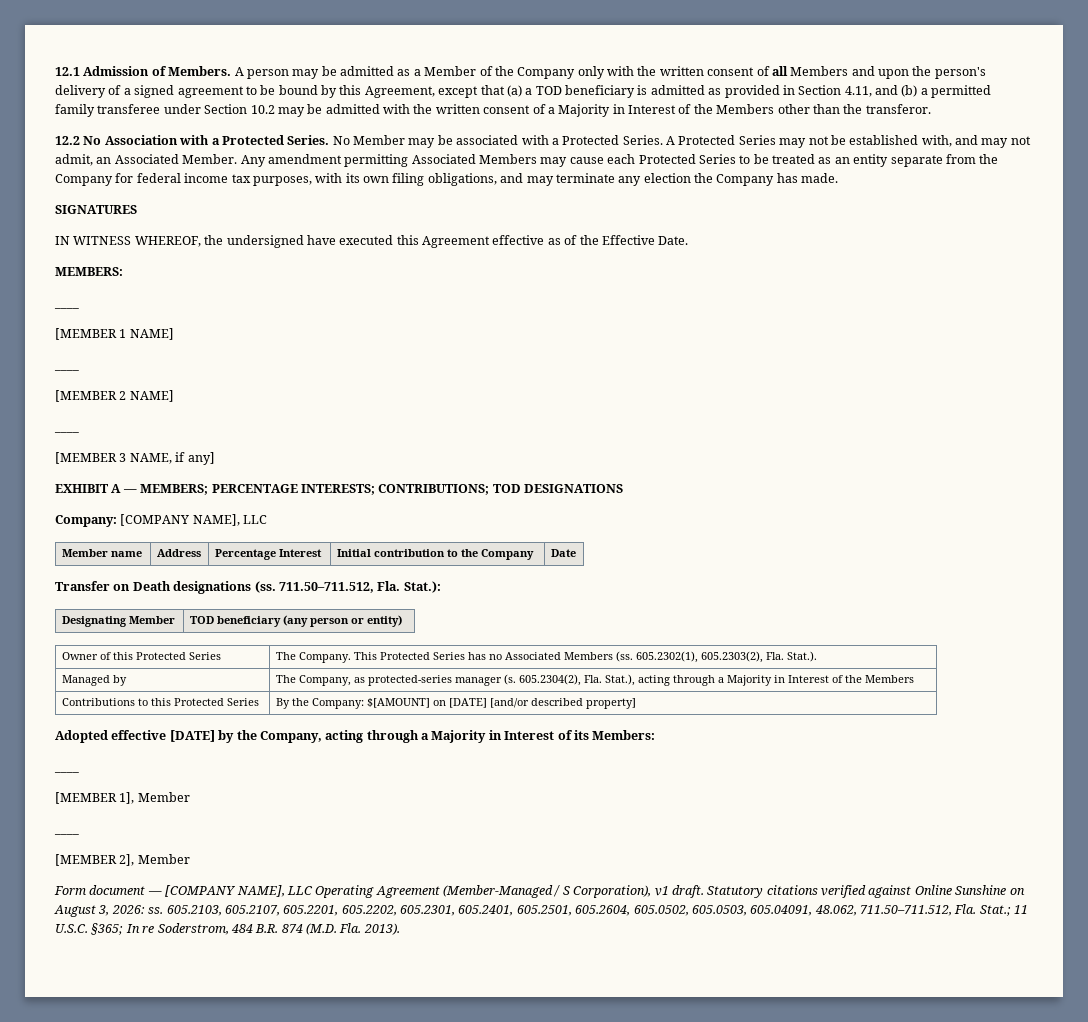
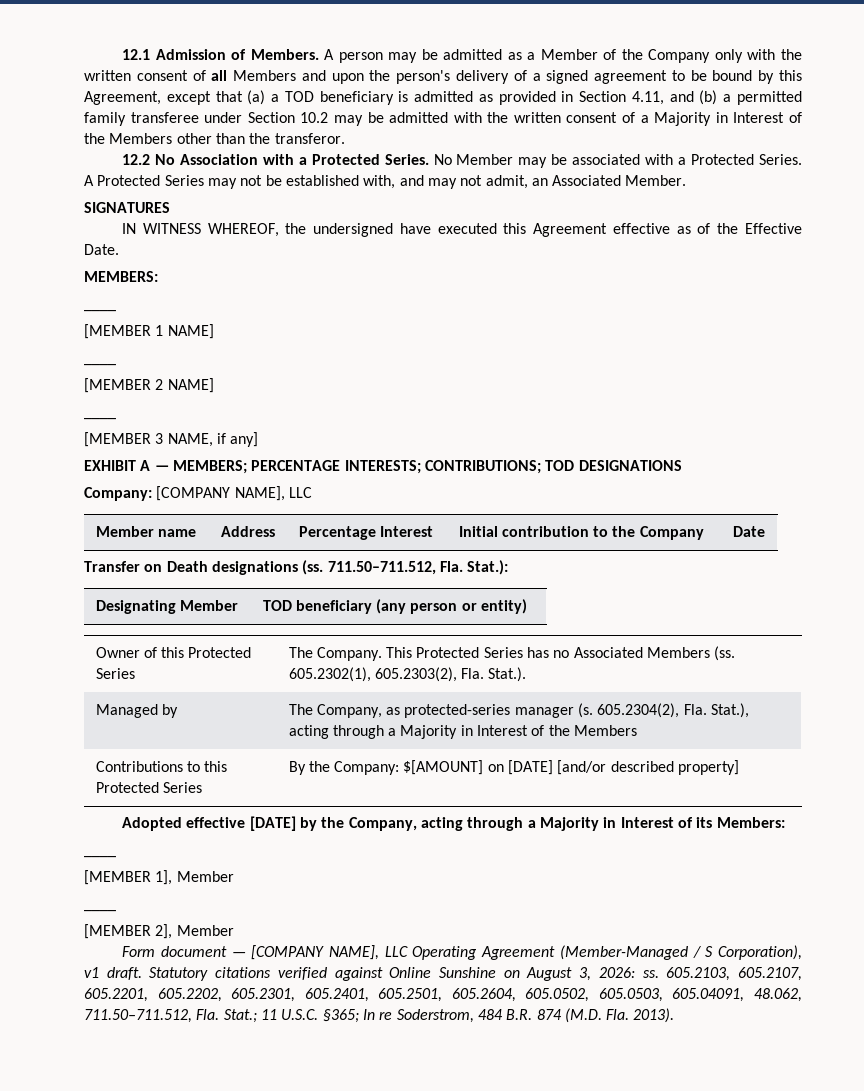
- Any amendment permitting Associated Members may cause each Protected Series to be treated as an entity separate from the Company for federal income tax purposes, with its own filing obligations, and may terminate any election the Company has made.

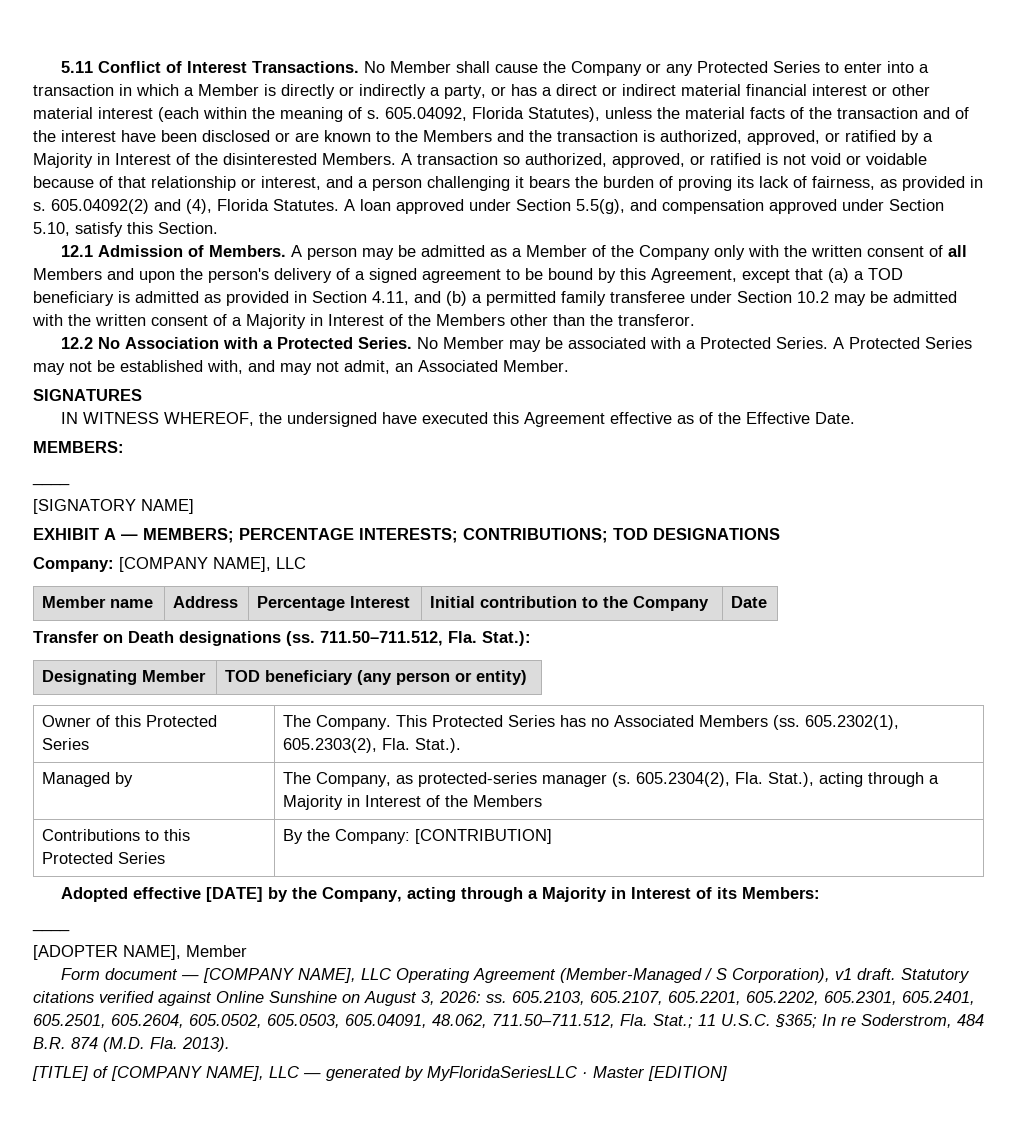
+ 5.11 Conflict of Interest Transactions. No Member shall cause the Company or any Protected Series to enter into a transaction in which a Member is directly or indirectly a party, or has a direct or indirect material financial interest or other material interest (each within the meaning of s. 605.04092, Florida Statutes), unless the material facts of the transaction and of the interest have been disclosed or are known to the Members and the transaction is authorized, approved, or ratified by a Majority in Interest of the disinterested Members. A transaction so authorized, approved, or ratified is not void or voidable because of that relationship or interest, and a person challenging it bears the burden of proving its lack of fairness, as provided in s. 605.04092(2) and (4), Florida Statutes. A loan approved under Section 5.5(g), and compensation approved under Section 5.10, satisfy this Section.
- [MEMBER 1 NAME]
- ____
- [MEMBER 2 NAME]
- ____
- [MEMBER 3 NAME, if any]
+ [SIGNATORY NAME]
- Contributions to this Protected Series | By the Company: $[AMOUNT] on [DATE] [and/or described property]
+ Contributions to this Protected Series | By the Company: [CONTRIBUTION]
- [MEMBER 1], Member
- ____
- [MEMBER 2], Member
+ [ADOPTER NAME], Member
+ [TITLE] of [COMPANY NAME], LLC — generated by MyFloridaSeriesLLC · Master [EDITION]

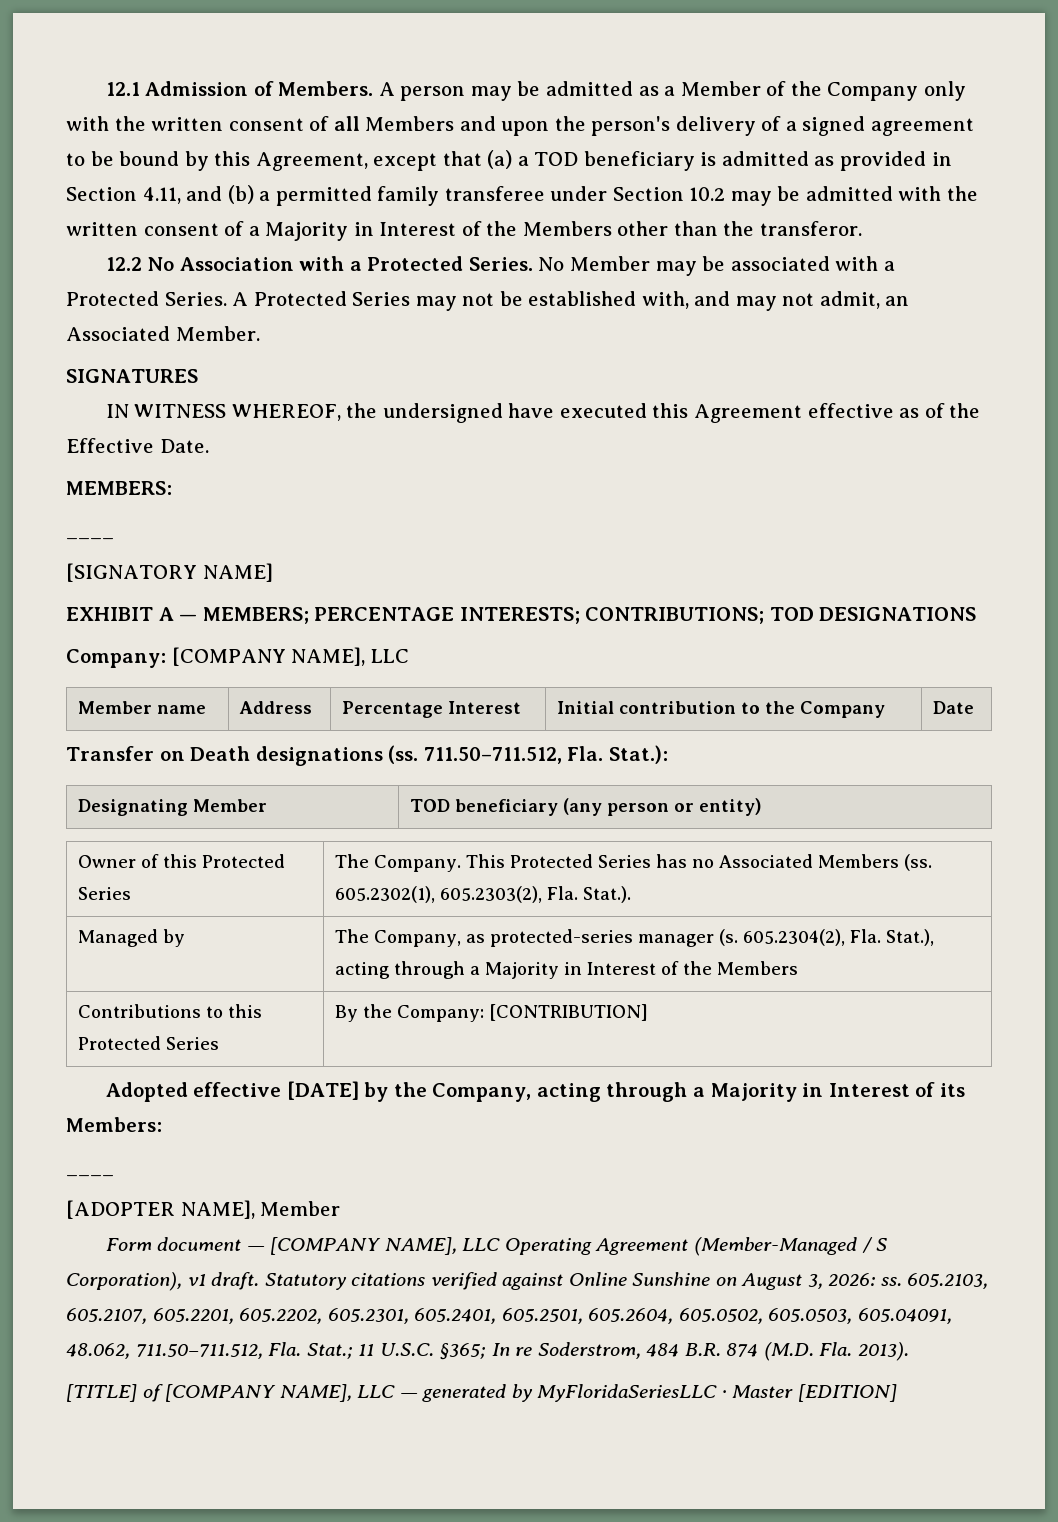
- 5.11 Conflict of Interest Transactions. No Member shall cause the Company or any Protected Series to enter into a transaction in which a Member is directly or indirectly a party, or has a direct or indirect material financial interest or other material interest (each within the meaning of s. 605.04092, Florida Statutes), unless the material facts of the transaction and of the interest have been disclosed or are known to the Members and the transaction is authorized, approved, or ratified by a Majority in Interest of the disinterested Members. A transaction so authorized, approved, or ratified is not void or voidable because of that relationship or interest, and a person challenging it bears the burden of proving its lack of fairness, as provided in s. 605.04092(2) and (4), Florida Statutes. A loan approved under Section 5.5(g), and compensation approved under Section 5.10, satisfy this Section.

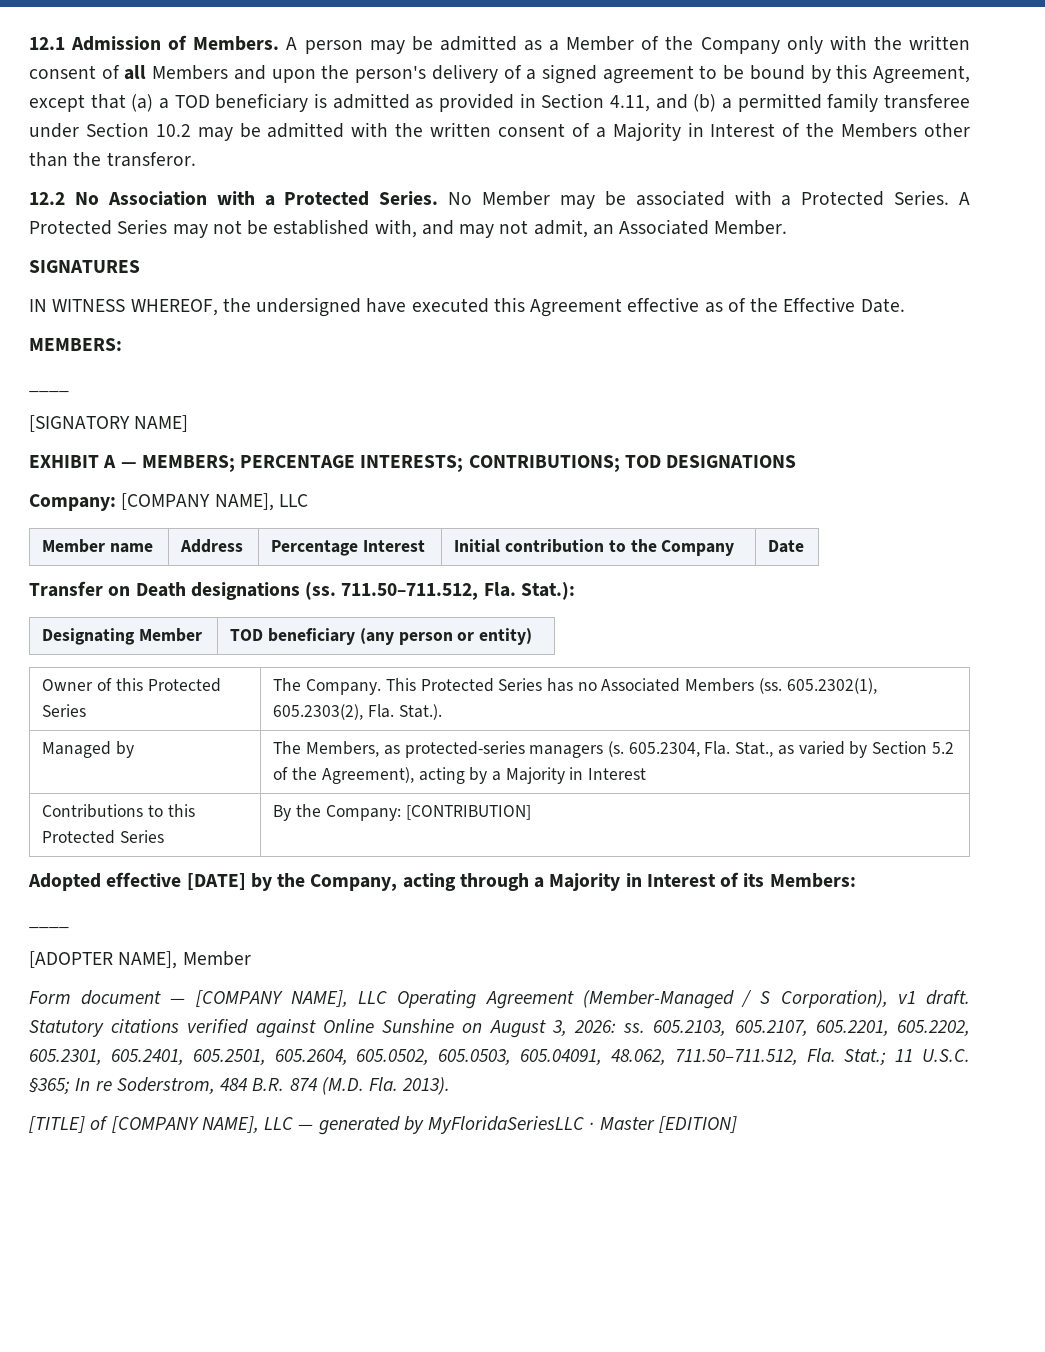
- Managed by | The Company, as protected-series manager (s. 605.2304(2), Fla. Stat.), acting through a Majority in Interest of the Members
+ Managed by | The Members, as protected-series managers (s. 605.2304, Fla. Stat., as varied by Section 5.2 of the Agreement), acting by a Majority in Interest

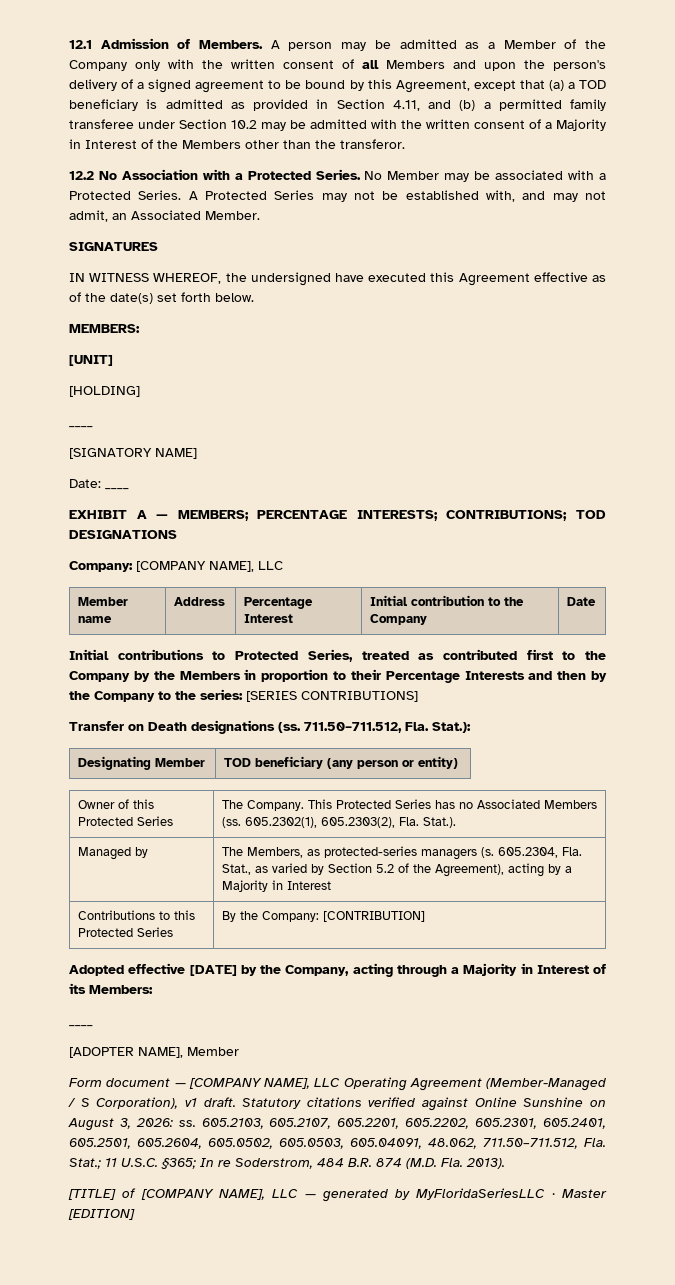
- IN WITNESS WHEREOF, the undersigned have executed this Agreement effective as of the Effective Date.
+ IN WITNESS WHEREOF, the undersigned have executed this Agreement effective as of the date(s) set forth below.
+ [UNIT]
+ [HOLDING]
+ Date: ____
+ Initial contributions to Protected Series, treated as contributed first to the Company by the Members in proportion to their Percentage Interests and then by the Company to the series: [SERIES CONTRIBUTIONS]

